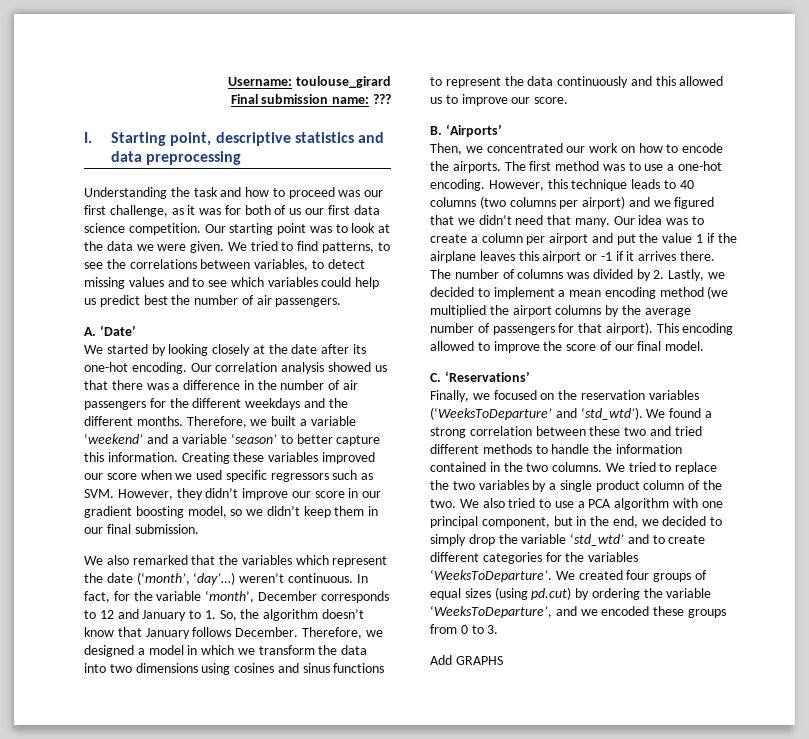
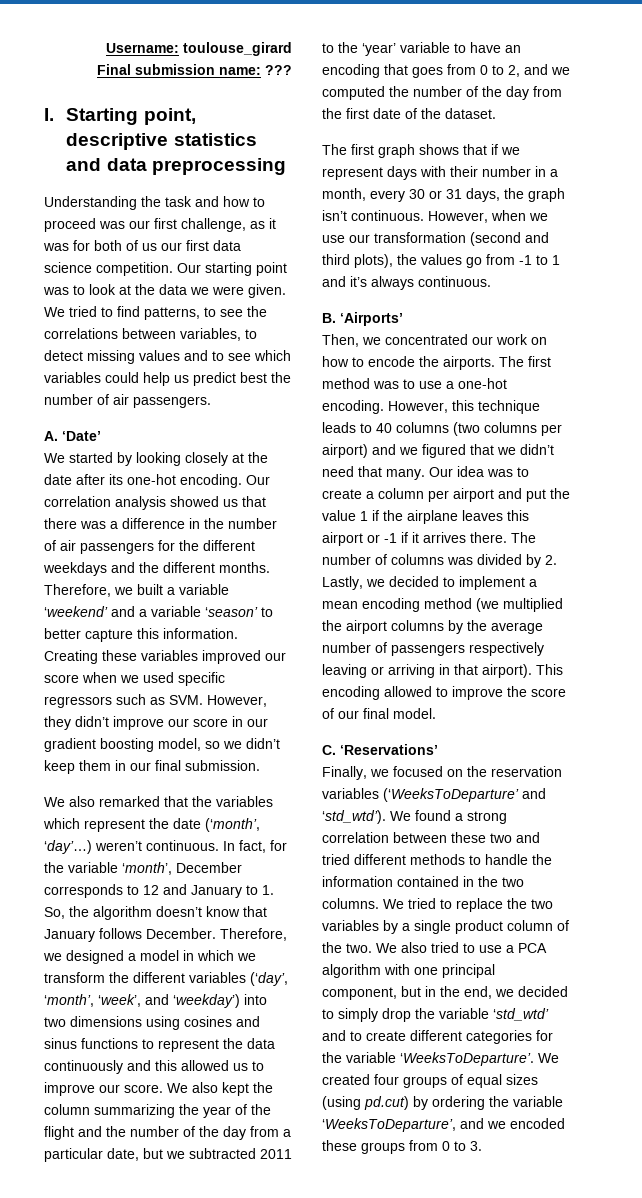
- Therefore, we designed a model in which we transform the data into two dimensions using cosines and sinus functions to represent the data continuously and this allowed us to improve our score.
+ Therefore, we designed a model in which we transform the different variables (‘day’, ‘month’, ‘week’, and ‘weekday’) into two dimensions using cosines and sinus functions to represent the data continuously and this allowed us to improve our score. We also kept the column summarizing the year of the flight and the number of the day from a particular date, but we subtracted 2011 to the ‘year’ variable to have an encoding that goes from 0 to 2, and we computed the number of the day from the first date of the dataset.
+ The first graph shows that if we represent days with their number in a month, every 30 or 31 days, the graph isn’t continuous. However, when we use our transformation (second and third plots), the values go from -1 to 1 and it’s always continuous.
- The number of columns was divided by 2. Lastly, we decided to implement a mean encoding method (we multiplied the airport columns by the average number of passengers for that airport).
+ The number of columns was divided by 2. Lastly, we decided to implement a mean encoding method (we multiplied the airport columns by the average number of passengers respectively leaving or arriving in that airport).
- We also tried to use a PCA algorithm with one principal component, but in the end, we decided to simply drop the variable ‘std_wtd’ and to create different categories for the variables ‘WeeksToDeparture’.
+ We also tried to use a PCA algorithm with one principal component, but in the end, we decided to simply drop the variable ‘std_wtd’ and to create different categories for the variable ‘WeeksToDeparture’.
- Add GRAPHS

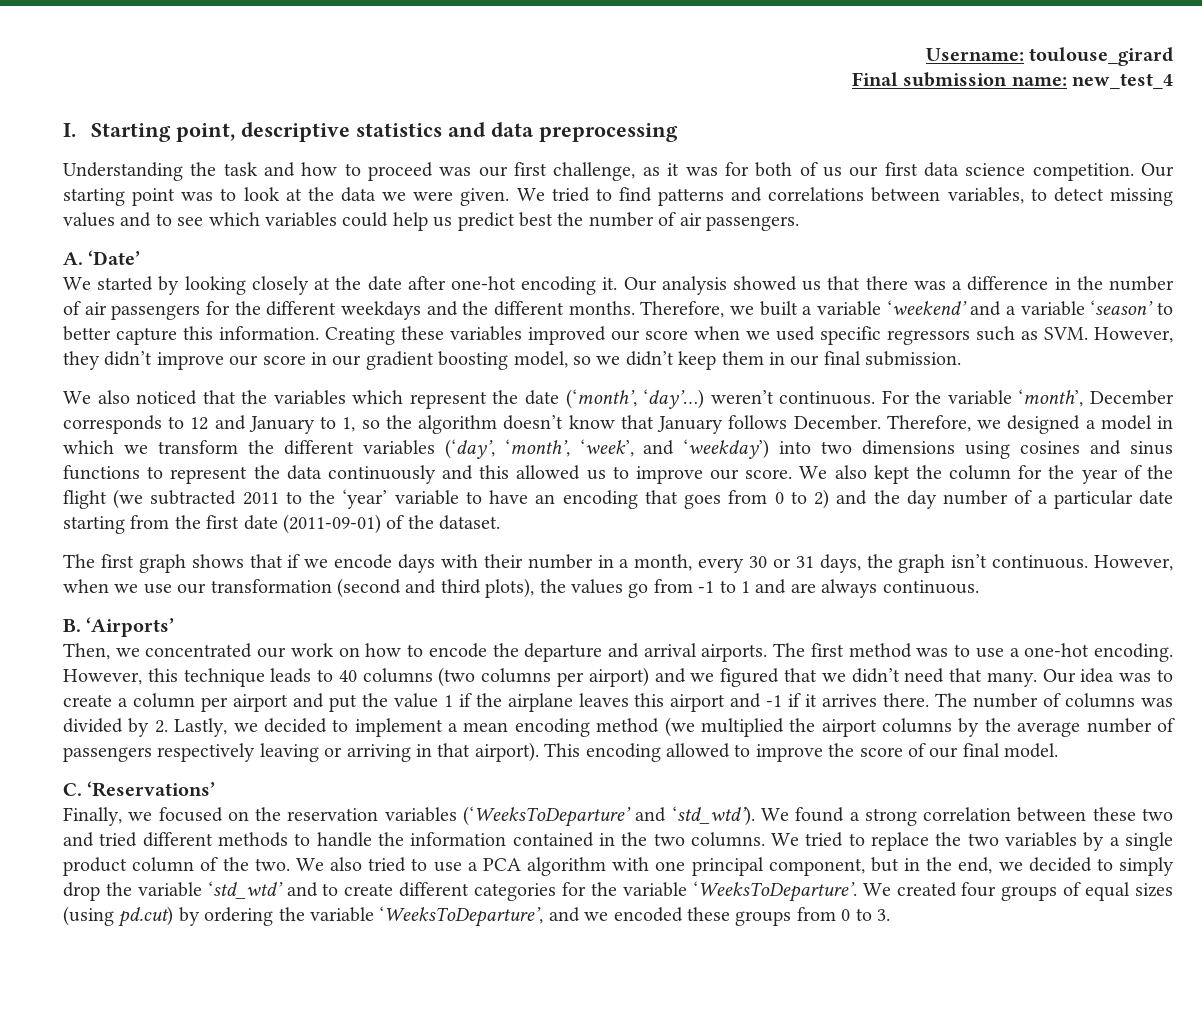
- Final submission name: ???
+ Final submission name: new_test_4
- We tried to find patterns, to see the correlations between variables, to detect missing values and to see which variables could help us predict best the number of air passengers.
+ We tried to find patterns and correlations between variables, to detect missing values and to see which variables could help us predict best the number of air passengers.
- We started by looking closely at the date after its one-hot encoding. Our correlation analysis showed us that there was a difference in the number of air passengers for the different weekdays and the different months.
+ We started by looking closely at the date after one-hot encoding it. Our analysis showed us that there was a difference in the number of air passengers for the different weekdays and the different months.
- We also remarked that the variables which represent the date (‘month’, ‘day’…) weren’t continuous.
+ We also noticed that the variables which represent the date (‘month’, ‘day’…) weren’t continuous.
- In fact, for the variable ‘month’, December corresponds to 12 and January to 1. So, the algorithm doesn’t know that January follows December.
+ For the variable ‘month’, December corresponds to 12 and January to 1, so the algorithm doesn’t know that January follows December.
- We also kept the column summarizing the year of the flight and the number of the day from a particular date, but we subtracted 2011 to the ‘year’ variable to have an encoding that goes from 0 to 2, and we computed the number of the day from the first date of the dataset.
+ We also kept the column for the year of the flight (we subtracted 2011 to the ‘year’ variable to have an encoding that goes from 0 to 2) and the day number of a particular date starting from the first date (2011-09-01) of the dataset.
- The first graph shows that if we represent days with their number in a month, every 30 or 31 days, the graph isn’t continuous.
+ The first graph shows that if we encode days with their number in a month, every 30 or 31 days, the graph isn’t continuous.
- However, when we use our transformation (second and third plots), the values go from -1 to 1 and it’s always continuous.
+ However, when we use our transformation (second and third plots), the values go from -1 to 1 and are always continuous.
- Then, we concentrated our work on how to encode the airports.
+ Then, we concentrated our work on how to encode the departure and arrival airports.
- Our idea was to create a column per airport and put the value 1 if the airplane leaves this airport or -1 if it arrives there.
+ Our idea was to create a column per airport and put the value 1 if the airplane leaves this airport and -1 if it arrives there.

